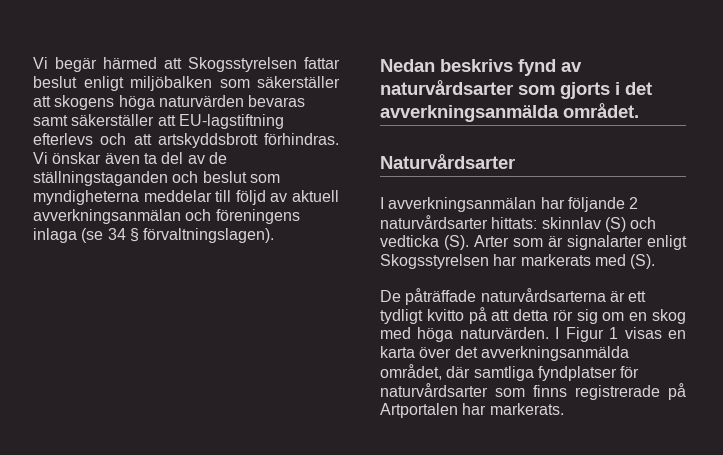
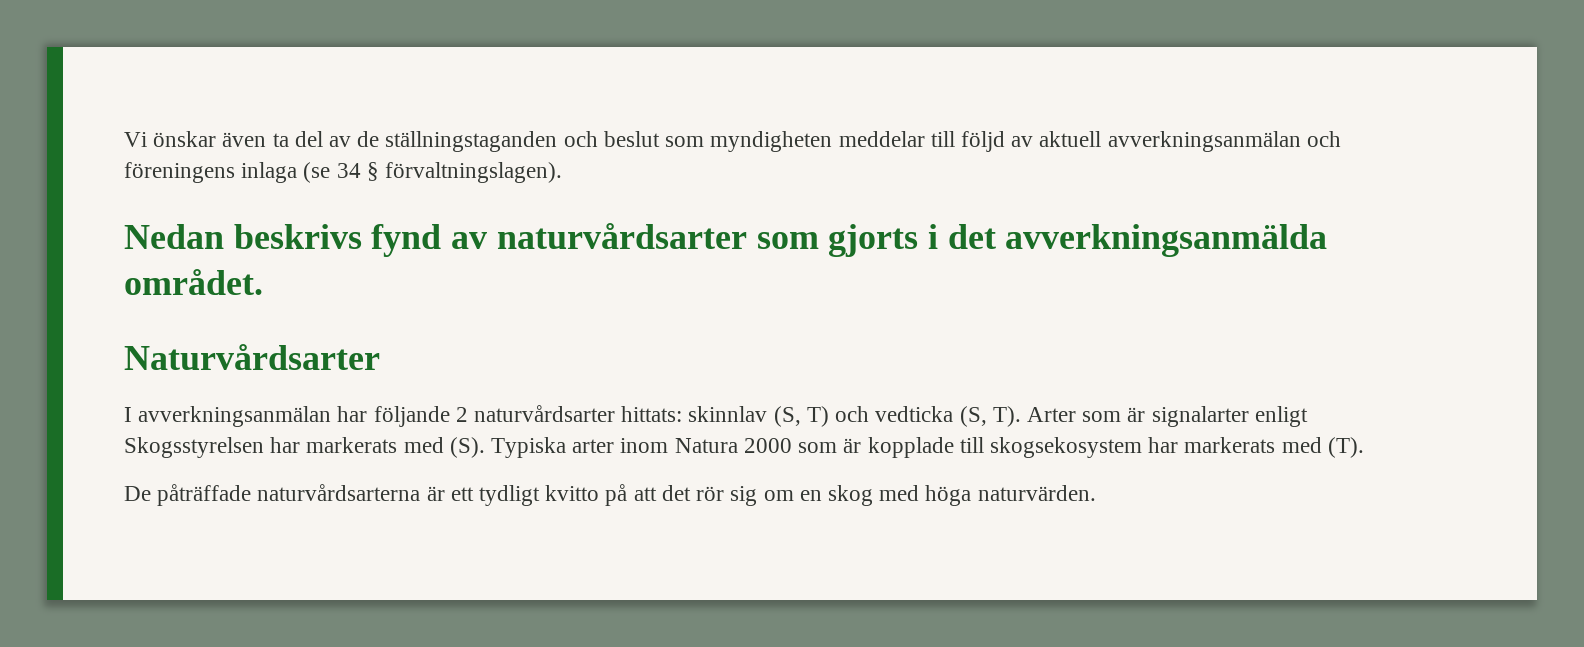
- Vi begär härmed att Skogsstyrelsen fattar beslut enligt miljöbalken som säkerställer att skogens höga naturvärden bevaras samt säkerställer att EU-lagstiftning efterlevs och att artskyddsbrott förhindras. Vi önskar även ta del av de ställningstaganden och beslut som myndigheterna meddelar till följd av aktuell avverkningsanmälan och föreningens inlaga (se 34 § förvaltningslagen).
+ Vi önskar även ta del av de ställningstaganden och beslut som myndigheten meddelar till följd av aktuell avverkningsanmälan och föreningens inlaga (se 34 § förvaltningslagen).
- I avverkningsanmälan har följande 2 naturvårdsarter hittats: skinnlav (S) och vedticka (S). Arter som är signalarter enligt Skogsstyrelsen har markerats med (S).
+ I avverkningsanmälan har följande 2 naturvårdsarter hittats: skinnlav (S, T) och vedticka (S, T). Arter som är signalarter enligt Skogsstyrelsen har markerats med (S). Typiska arter inom Natura 2000 som är kopplade till skogsekosystem har markerats med (T).
- De påträffade naturvårdsarterna är ett tydligt kvitto på att detta rör sig om en skog med höga naturvärden. I Figur 1 visas en karta över det avverkningsanmälda området, där samtliga fyndplatser för naturvårdsarter som finns registrerade på Artportalen har markerats.
+ De påträffade naturvårdsarterna är ett tydligt kvitto på att det rör sig om en skog med höga naturvärden.

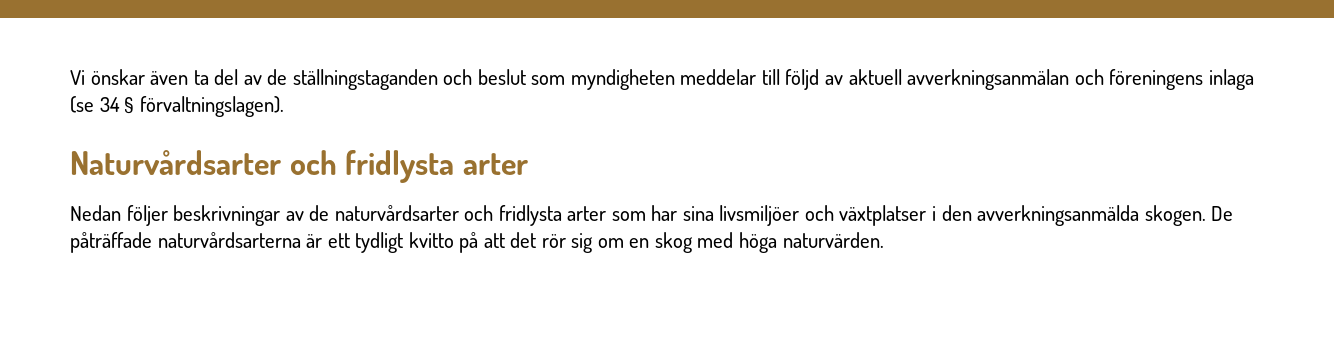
- Nedan beskrivs fynd av naturvårdsarter som gjorts i det avverkningsanmälda området.
- Naturvårdsarter
- I avverkningsanmälan har följande 2 naturvårdsarter hittats: skinnlav (S, T) och vedticka (S, T). Arter som är signalarter enligt Skogsstyrelsen har markerats med (S). Typiska arter inom Natura 2000 som är kopplade till skogsekosystem har markerats med (T).
- De påträffade naturvårdsarterna är ett tydligt kvitto på att det rör sig om en skog med höga naturvärden.
+ Naturvårdsarter och fridlysta arter
+ Nedan följer beskrivningar av de naturvårdsarter och fridlysta arter som har sina livsmiljöer och växtplatser i den avverkningsanmälda skogen. De påträffade naturvårdsarterna är ett tydligt kvitto på att det rör sig om en skog med höga naturvärden.

